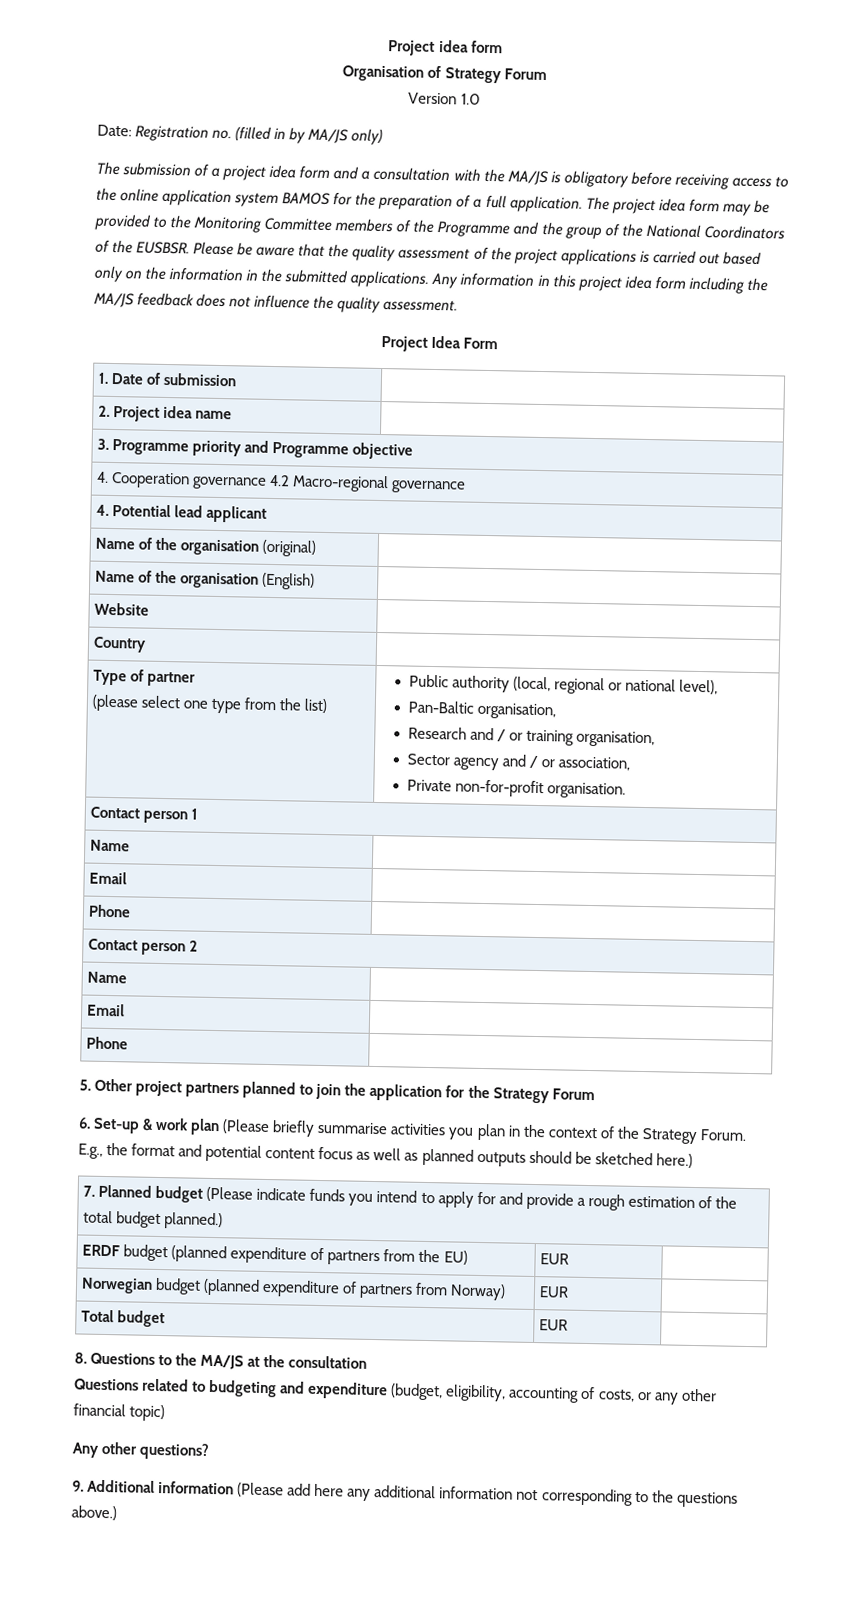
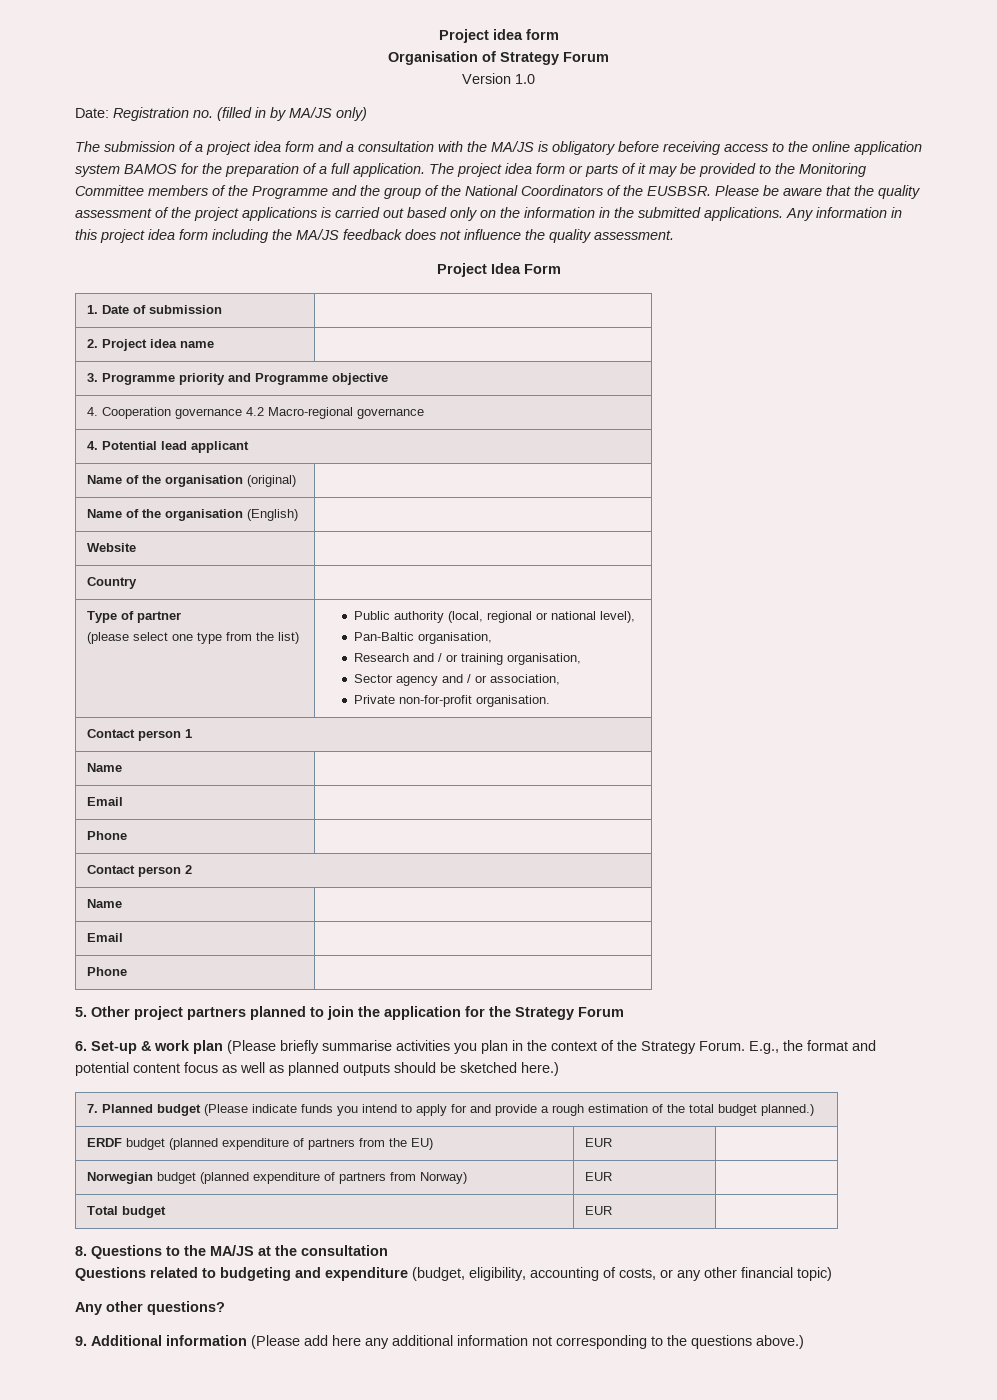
- The project idea form may be provided to the Monitoring Committee members of the Programme and the group of the National Coordinators of the EUSBSR.
+ The project idea form or parts of it may be provided to the Monitoring Committee members of the Programme and the group of the National Coordinators of the EUSBSR.

